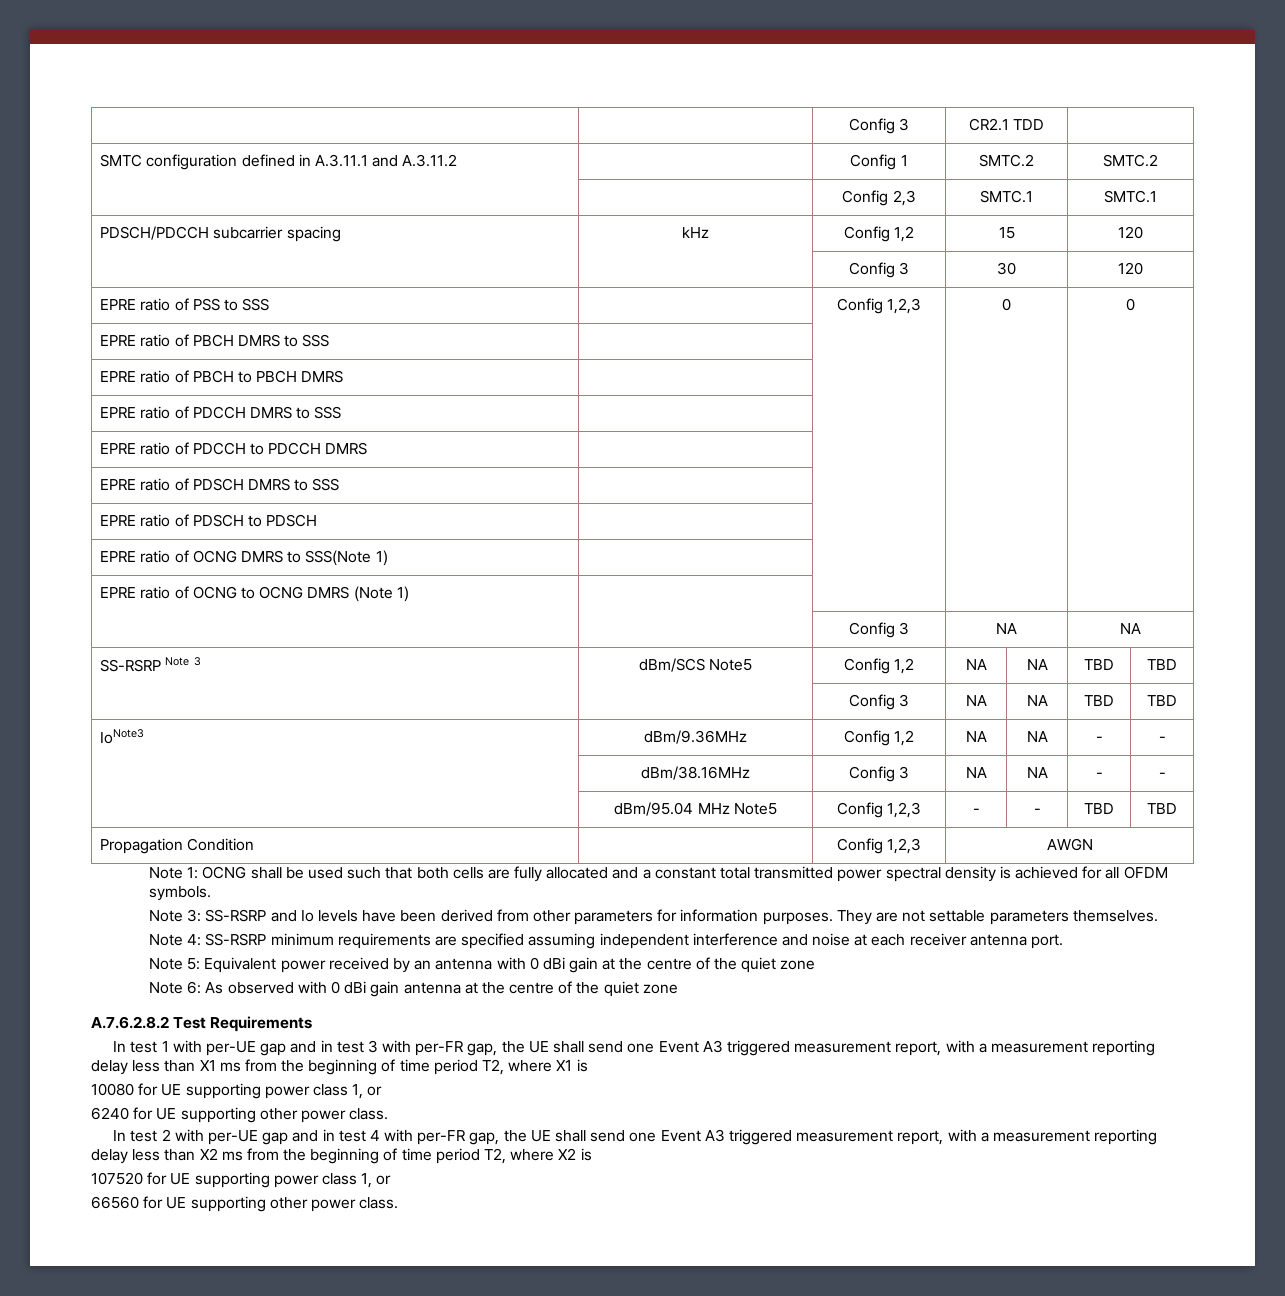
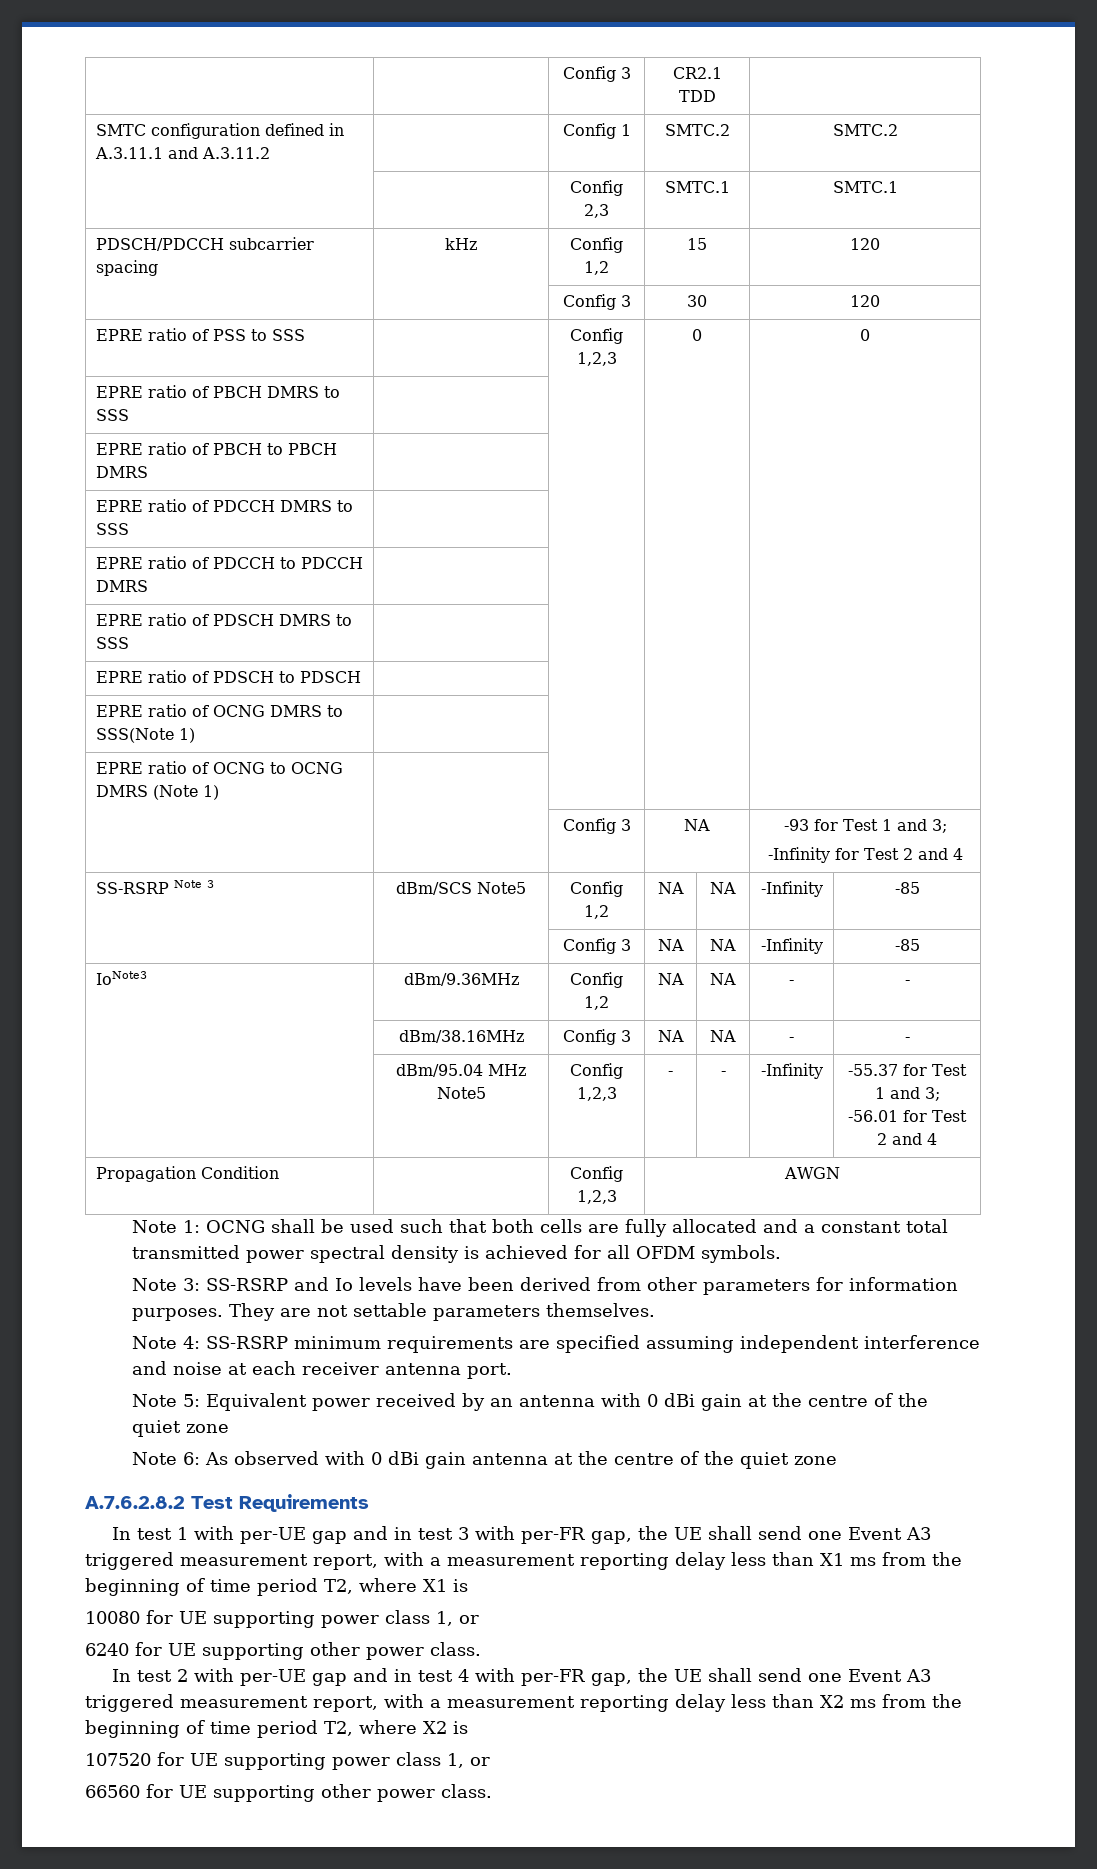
  EPRE ratio of OCNG to OCNG DMRS (Note 1) | | | |
- | | Config 3 | NA | NA
+ | | Config 3 | NA | -93 for Test 1 and 3;
+ -Infinity for Test 2 and 4
- SS-RSRP Note 3 | dBm/SCS Note5 | Config 1,2 | NA | NA | TBD | TBD
- | | Config 3 | NA | NA | TBD | TBD
+ SS-RSRP Note 3 | dBm/SCS Note5 | Config 1,2 | NA | NA | -Infinity | -85
+ | | Config 3 | NA | NA | -Infinity | -85
- | dBm/95.04 MHz Note5 | Config 1,2,3 | - | - | TBD | TBD
+ | dBm/95.04 MHz Note5 | Config 1,2,3 | - | - | -Infinity | -55.37 for Test 1 and 3;
+ -56.01 for Test 2 and 4

